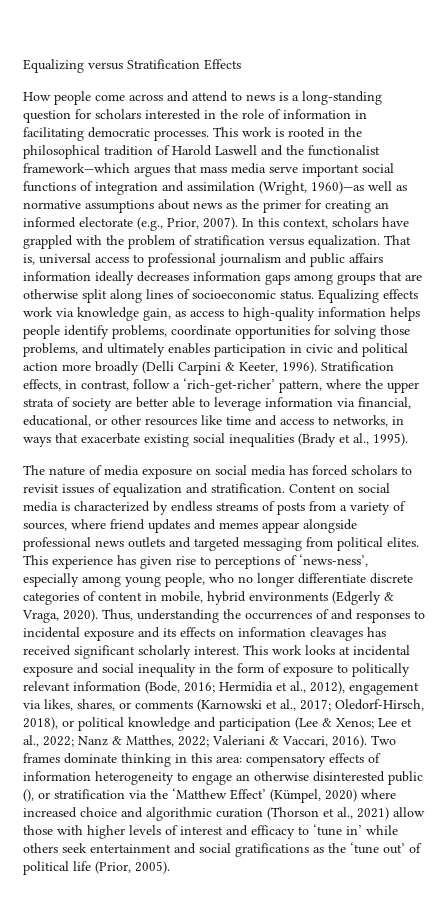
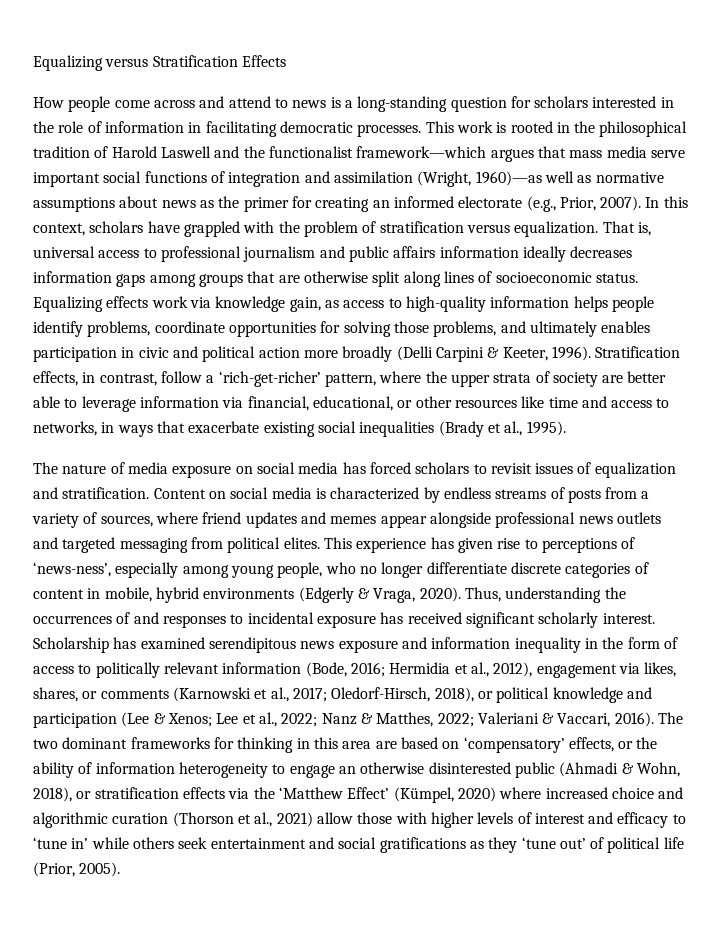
- Thus, understanding the occurrences of and responses to incidental exposure and its effects on information cleavages has received significant scholarly interest.
+ Thus, understanding the occurrences of and responses to incidental exposure has received significant scholarly interest.
- This work looks at incidental exposure and social inequality in the form of exposure to politically relevant information (Bode, 2016; Hermidia et al., 2012), engagement via likes, shares, or comments (Karnowski et al., 2017; Oledorf-Hirsch, 2018), or political knowledge and participation (Lee & Xenos; Lee et al., 2022; Nanz & Matthes, 2022; Valeriani & Vaccari, 2016).
+ Scholarship has examined serendipitous news exposure and information inequality in the form of access to politically relevant information (Bode, 2016; Hermidia et al., 2012), engagement via likes, shares, or comments (Karnowski et al., 2017; Oledorf-Hirsch, 2018), or political knowledge and participation (Lee & Xenos; Lee et al., 2022; Nanz & Matthes, 2022; Valeriani & Vaccari, 2016).
- Two frames dominate thinking in this area: compensatory effects of information heterogeneity to engage an otherwise disinterested public (), or stratification via the ‘Matthew Effect’ (Kümpel, 2020) where increased choice and algorithmic curation (Thorson et al., 2021) allow those with higher levels of interest and efficacy to ‘tune in’ while others seek entertainment and social gratifications as the ‘tune out’ of political life (Prior, 2005).
+ The two dominant frameworks for thinking in this area are based on ‘compensatory’ effects, or the ability of information heterogeneity to engage an otherwise disinterested public (Ahmadi & Wohn, 2018), or stratification effects via the ‘Matthew Effect’ (Kümpel, 2020) where increased choice and algorithmic curation (Thorson et al., 2021) allow those with higher levels of interest and efficacy to ‘tune in’ while others seek entertainment and social gratifications as they ‘tune out’ of political life (Prior, 2005).

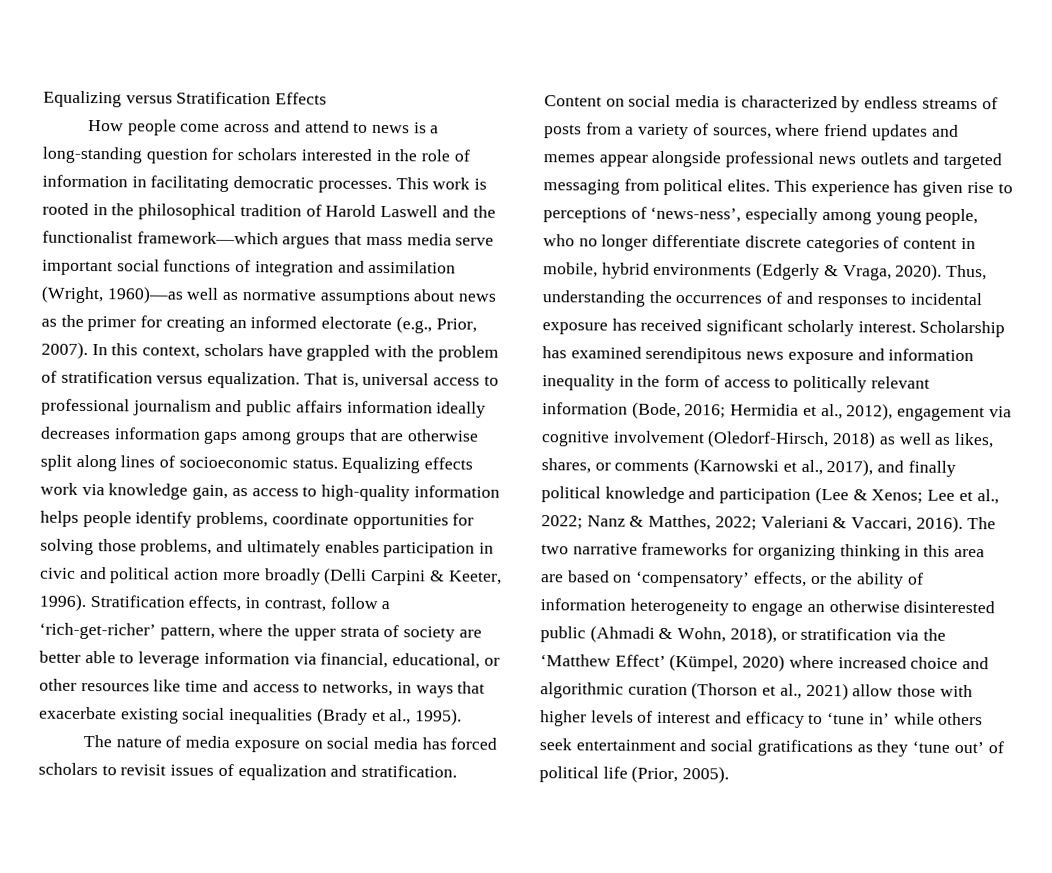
- Scholarship has examined serendipitous news exposure and information inequality in the form of access to politically relevant information (Bode, 2016; Hermidia et al., 2012), engagement via likes, shares, or comments (Karnowski et al., 2017; Oledorf-Hirsch, 2018), or political knowledge and participation (Lee & Xenos; Lee et al., 2022; Nanz & Matthes, 2022; Valeriani & Vaccari, 2016).
+ Scholarship has examined serendipitous news exposure and information inequality in the form of access to politically relevant information (Bode, 2016; Hermidia et al., 2012), engagement via cognitive involvement (Oledorf-Hirsch, 2018) as well as likes, shares, or comments (Karnowski et al., 2017), and finally political knowledge and participation (Lee & Xenos; Lee et al., 2022; Nanz & Matthes, 2022; Valeriani & Vaccari, 2016).
- The two dominant frameworks for thinking in this area are based on ‘compensatory’ effects, or the ability of information heterogeneity to engage an otherwise disinterested public (Ahmadi & Wohn, 2018), or stratification effects via the ‘Matthew Effect’ (Kümpel, 2020) where increased choice and algorithmic curation (Thorson et al., 2021) allow those with higher levels of interest and efficacy to ‘tune in’ while others seek entertainment and social gratifications as they ‘tune out’ of political life (Prior, 2005).
+ The two narrative frameworks for organizing thinking in this area are based on ‘compensatory’ effects, or the ability of information heterogeneity to engage an otherwise disinterested public (Ahmadi & Wohn, 2018), or stratification via the ‘Matthew Effect’ (Kümpel, 2020) where increased choice and algorithmic curation (Thorson et al., 2021) allow those with higher levels of interest and efficacy to ‘tune in’ while others seek entertainment and social gratifications as they ‘tune out’ of political life (Prior, 2005).

